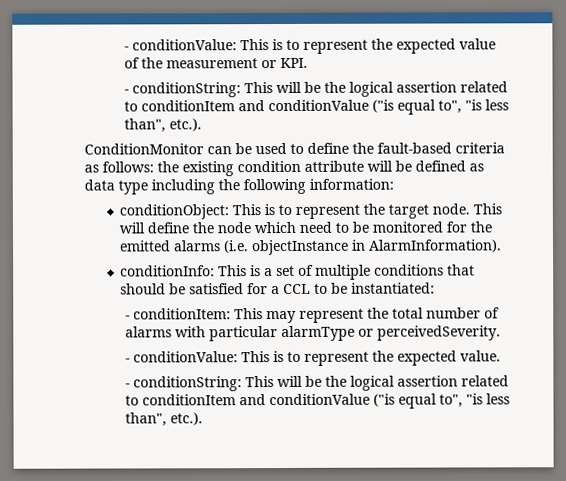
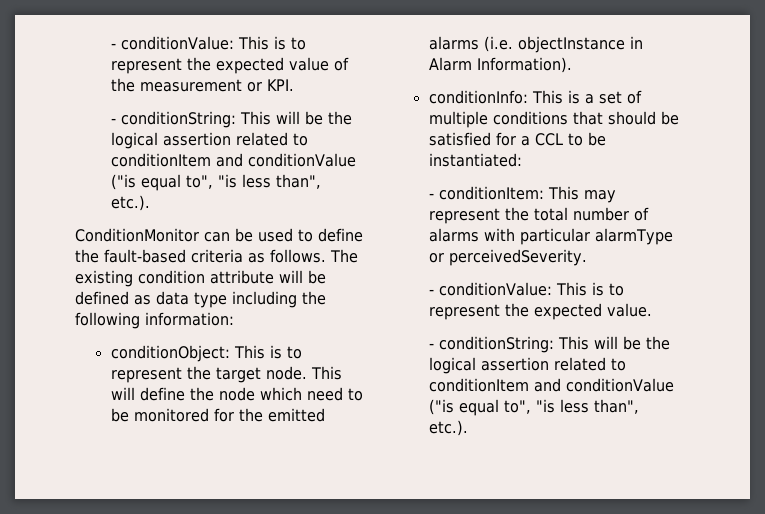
- ConditionMonitor can be used to define the fault-based criteria as follows: the existing condition attribute will be defined as data type including the following information:
+ ConditionMonitor can be used to define the fault-based criteria as follows. The existing condition attribute will be defined as data type including the following information:
- This will define the node which need to be monitored for the emitted alarms (i.e. objectInstance in AlarmInformation).
+ This will define the node which need to be monitored for the emitted alarms (i.e. objectInstance in Alarm Information).

